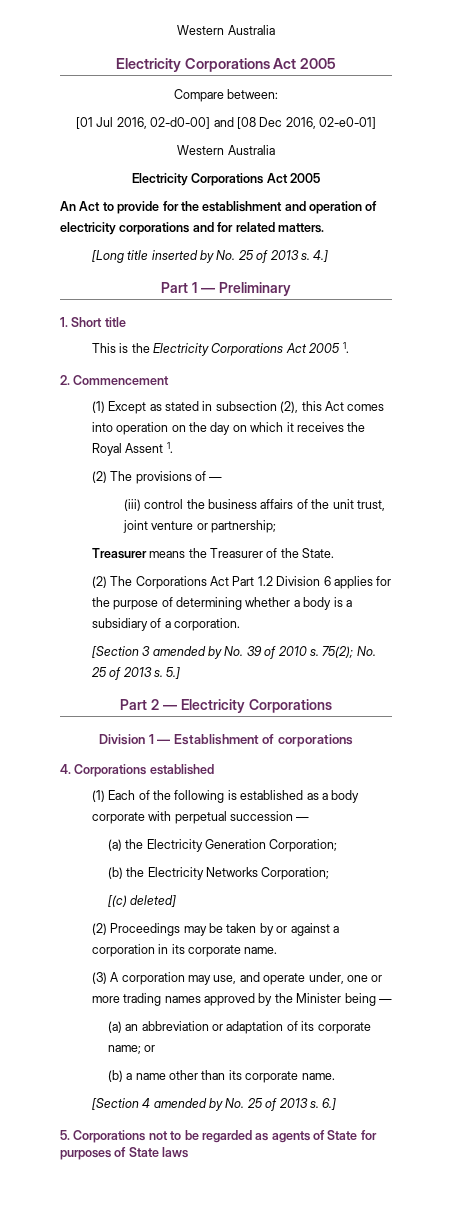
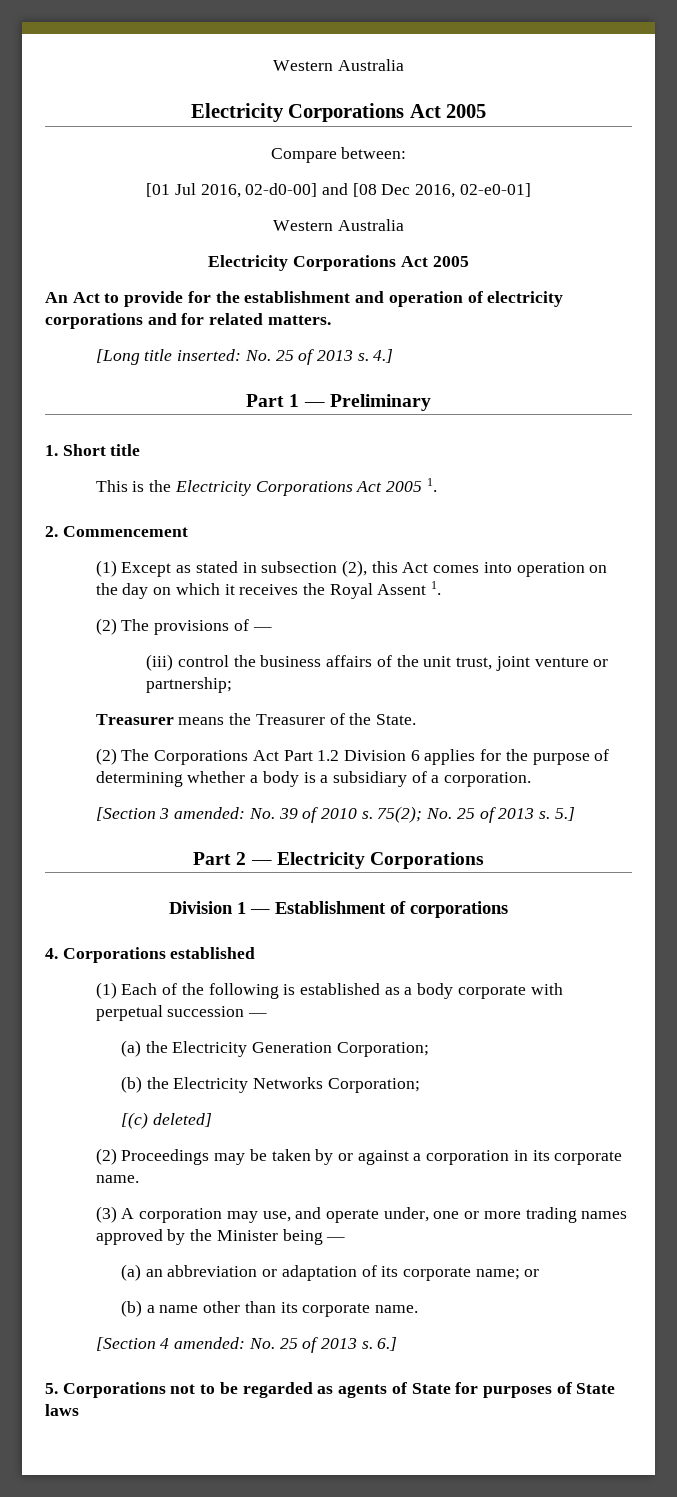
- [Long title inserted by No. 25 of 2013 s.
+ [Long title inserted: No. 25 of 2013 s.
- [Section 3 amended by No. 39 of 2010 s.
+ [Section 3 amended: No. 39 of 2010 s.
- [Section 4 amended by No. 25 of 2013 s.
+ [Section 4 amended: No. 25 of 2013 s.

